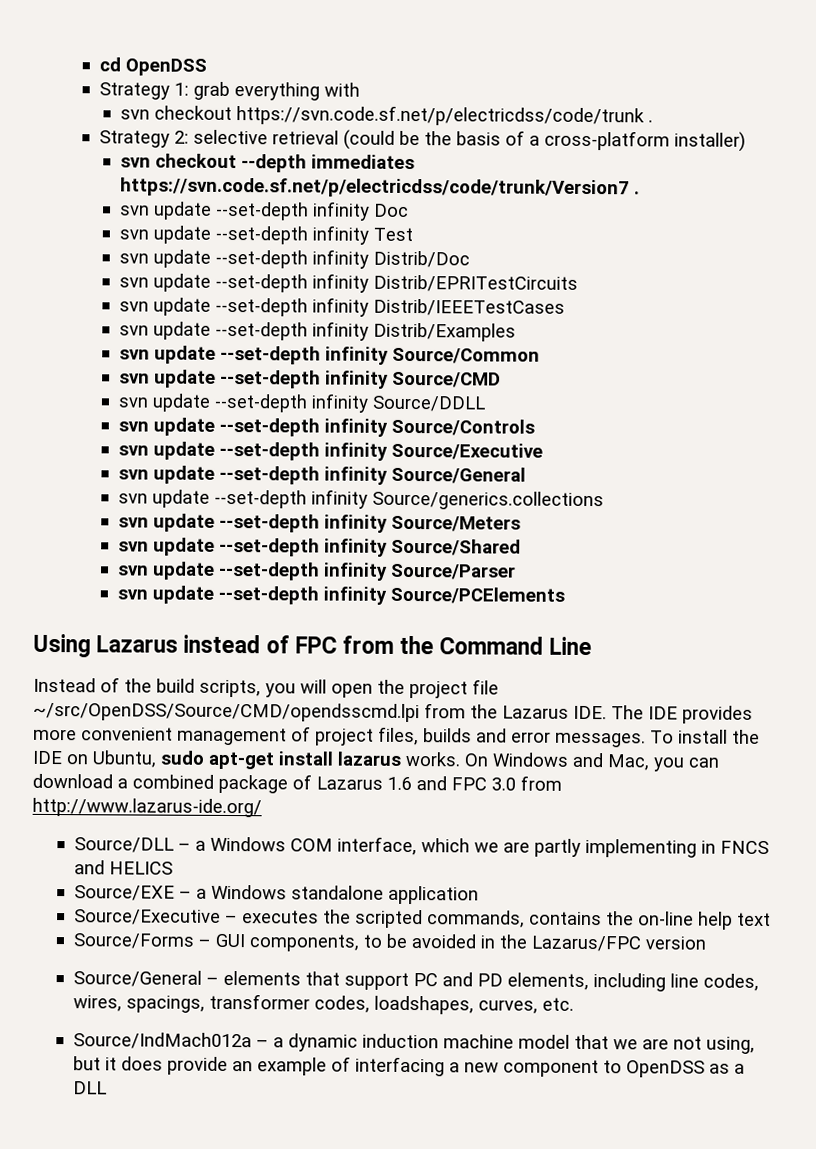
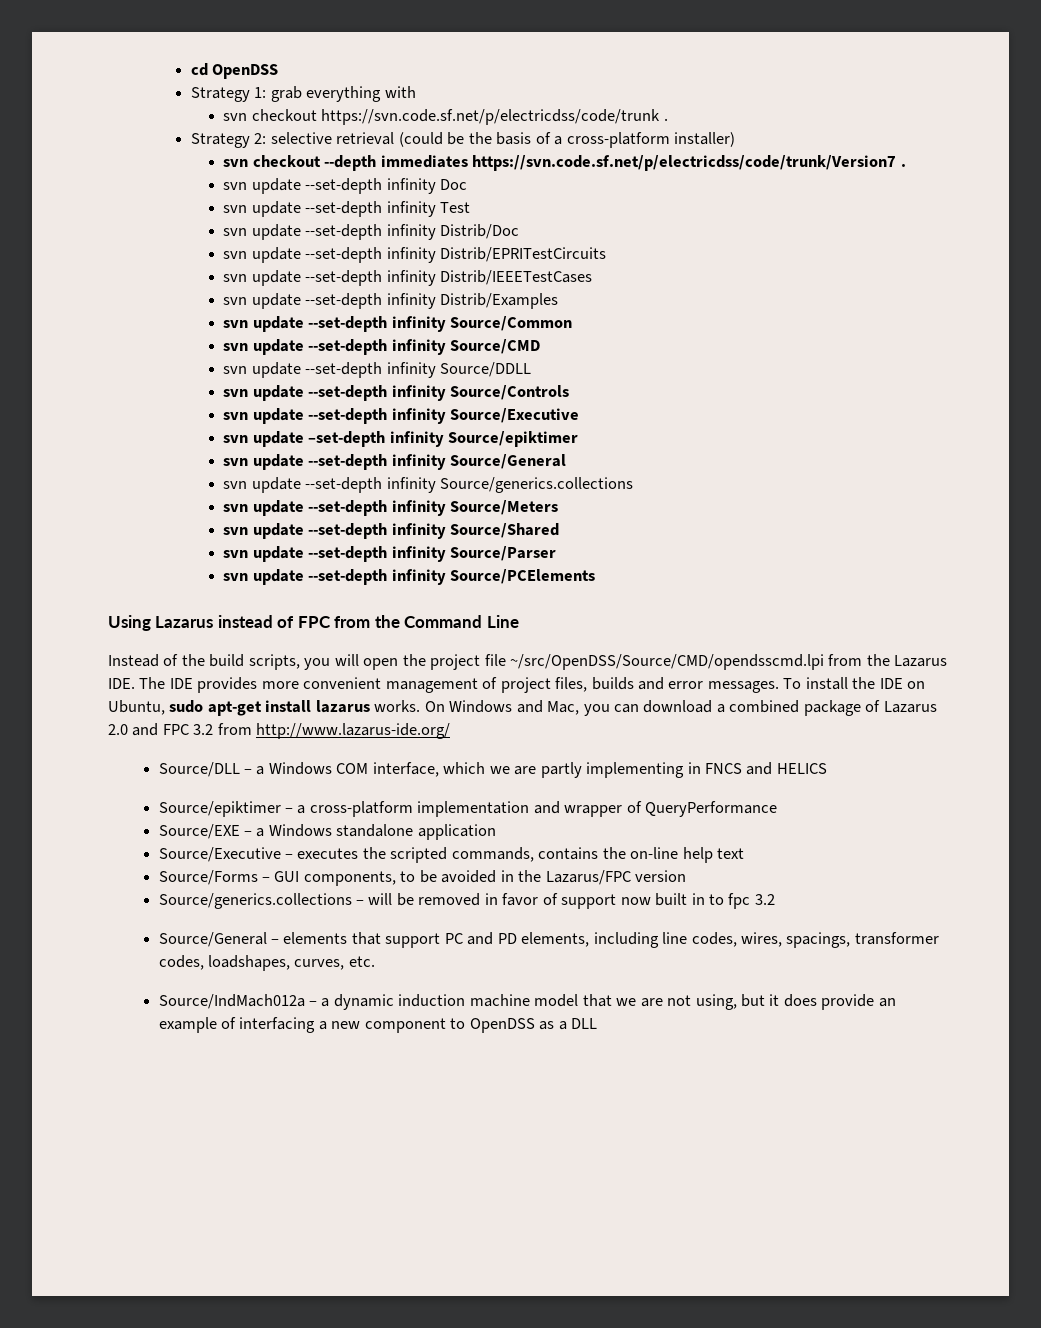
+ svn update –set-depth infinity Source/epiktimer
- On Windows and Mac, you can download a combined package of Lazarus 1.6 and FPC 3.0 from http://www.lazarus-ide.org/
+ On Windows and Mac, you can download a combined package of Lazarus 2.0 and FPC 3.2 from http://www.lazarus-ide.org/
+ Source/epiktimer – a cross-platform implementation and wrapper of QueryPerformance
+ Source/generics.collections – will be removed in favor of support now built in to fpc 3.2

